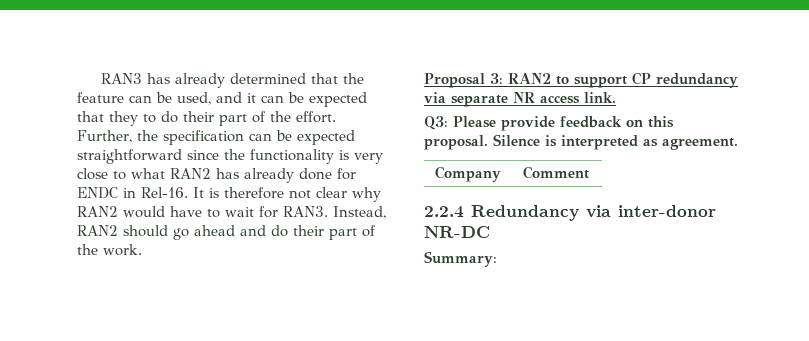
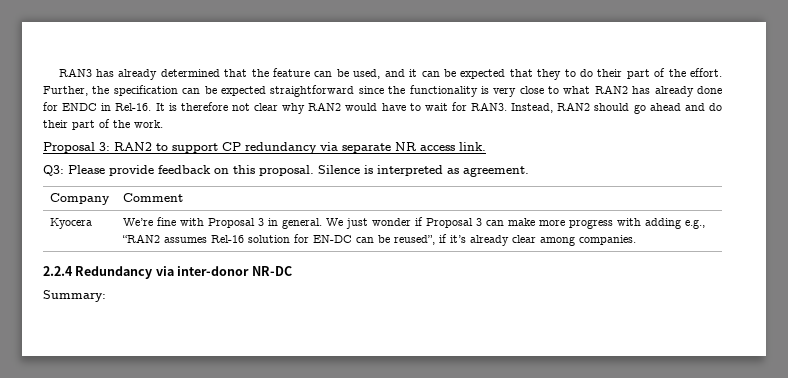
+ Kyocera | We’re fine with Proposal 3 in general. We just wonder if Proposal 3 can make more progress with adding e.g., “RAN2 assumes Rel-16 solution for EN-DC can be reused”, if it’s already clear among companies.

